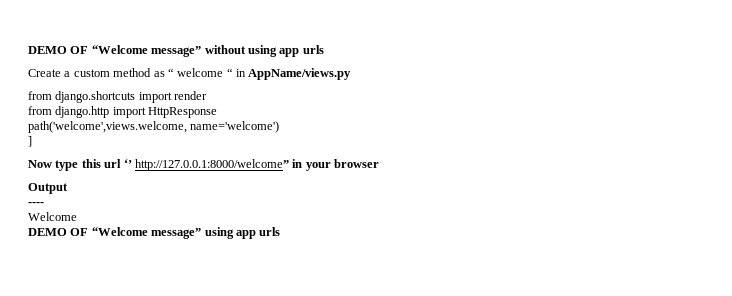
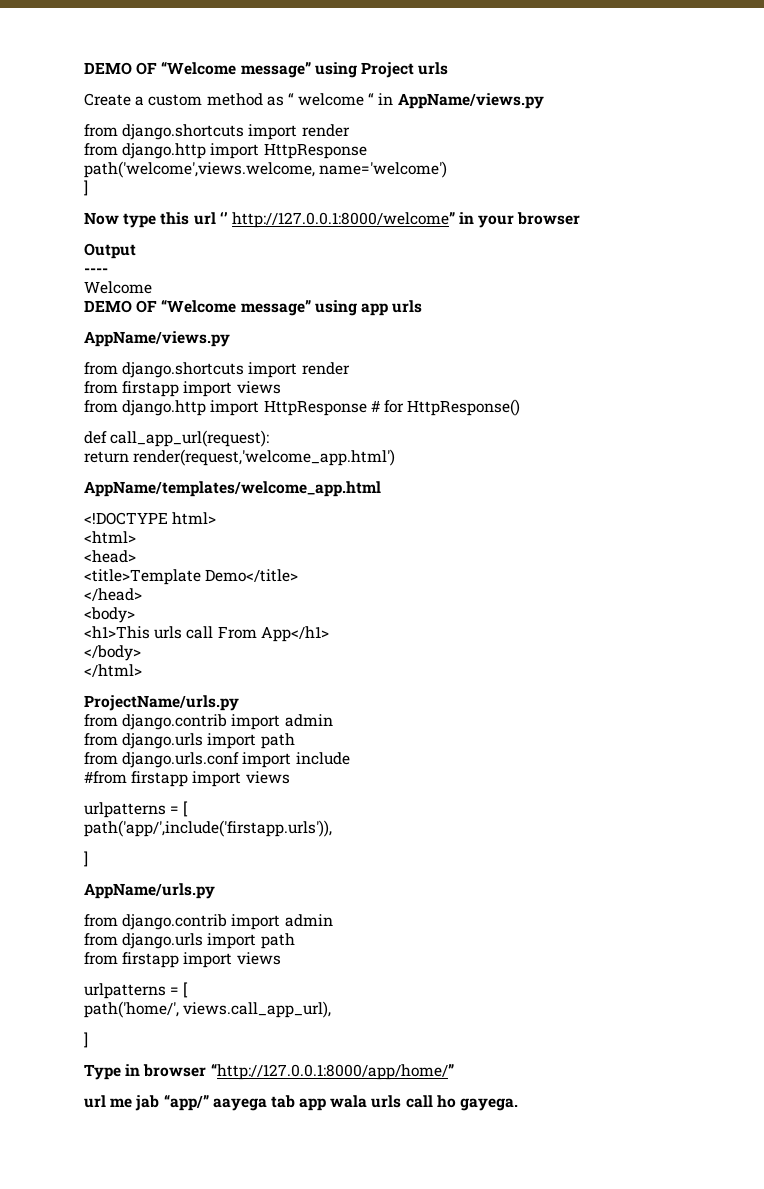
- DEMO OF “Welcome message” without using app urls
+ DEMO OF “Welcome message” using Project urls
  DEMO OF “Welcome message” using app urls
+ AppName/views.py
+ from django.shortcuts import render
+ from firstapp import views
+ from django.http import HttpResponse # for HttpResponse()
+ def call_app_url(request):
+ return render(request,'welcome_app.html')
+ AppName/templates/welcome_app.html
+ <!DOCTYPE html>
+ <html>
+ <head>
+ <title>Template Demo</title>
+ </head>
+ <body>
+ <h1>This urls call From App</h1>
+ </body>
+ </html>
+ ProjectName/urls.py
+ from django.contrib import admin
+ from django.urls import path
+ from django.urls.conf import include
+ #from firstapp import views
+ urlpatterns = [
+ path('app/',include('firstapp.urls')),
+ ]
+ AppName/urls.py
+ from django.contrib import admin
+ from django.urls import path
+ from firstapp import views
+ urlpatterns = [
+ path('home/', views.call_app_url),
+ ]
+ Type in browser “http://127.0.0.1:8000/app/home/”
+ url me jab “app/” aayega tab app wala urls call ho gayega.

